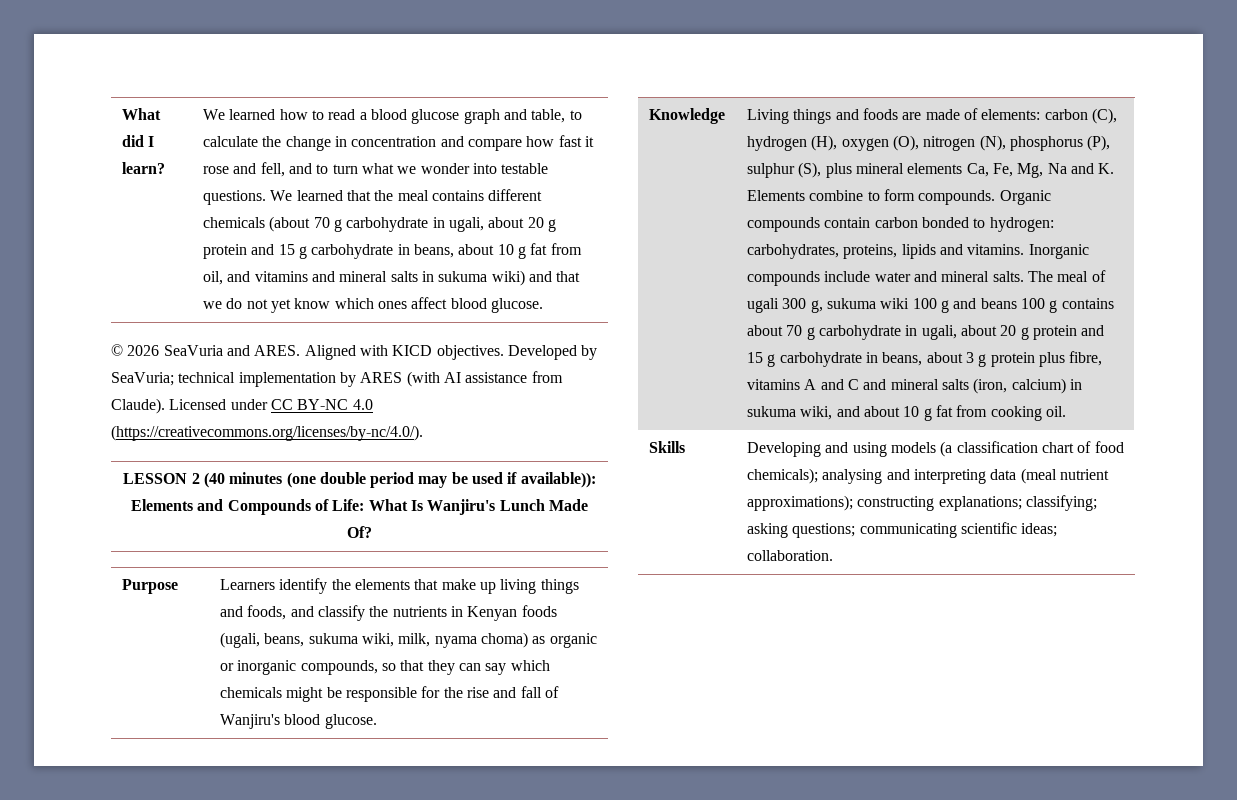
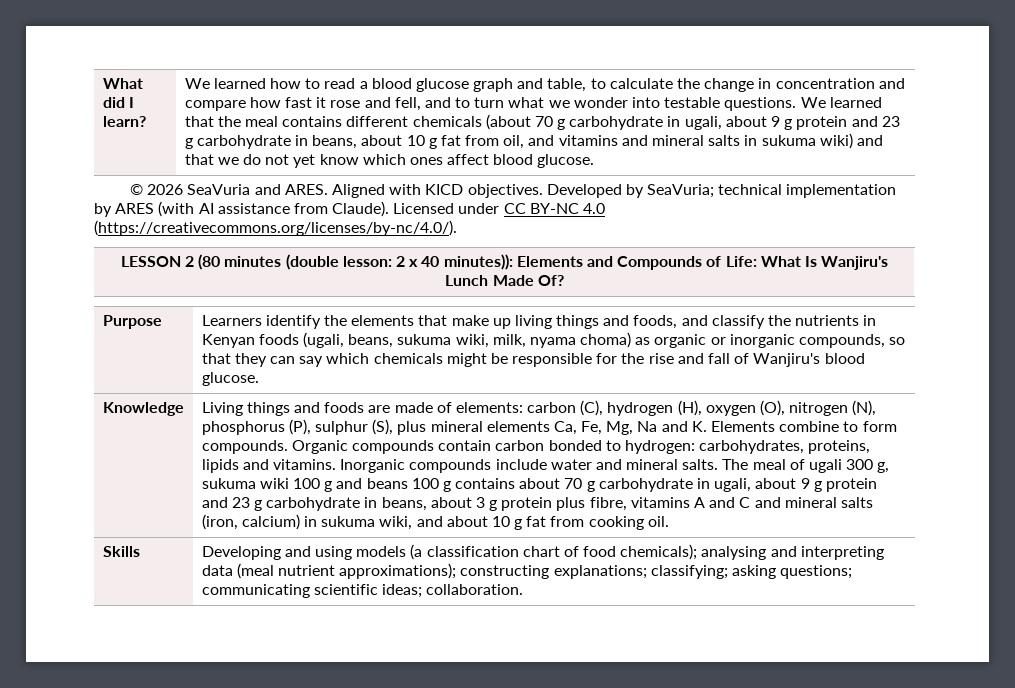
- We learned that the meal contains different chemicals (about 70 g carbohydrate in ugali, about 20 g protein and 15 g carbohydrate in beans, about 10 g fat from oil, and vitamins and mineral salts in sukuma wiki) and that we do not yet know which ones affect blood glucose.
+ We learned that the meal contains different chemicals (about 70 g carbohydrate in ugali, about 9 g protein and 23 g carbohydrate in beans, about 10 g fat from oil, and vitamins and mineral salts in sukuma wiki) and that we do not yet know which ones affect blood glucose.
- LESSON 2 (40 minutes (one double period may be used if available)): Elements and Compounds of Life: What Is Wanjiru's Lunch Made Of?
+ LESSON 2 (80 minutes (double lesson: 2 x 40 minutes)): Elements and Compounds of Life: What Is Wanjiru's Lunch Made Of?
- The meal of ugali 300 g, sukuma wiki 100 g and beans 100 g contains about 70 g carbohydrate in ugali, about 20 g protein and 15 g carbohydrate in beans, about 3 g protein plus fibre, vitamins A and C and mineral salts (iron, calcium) in sukuma wiki, and about 10 g fat from cooking oil.
+ The meal of ugali 300 g, sukuma wiki 100 g and beans 100 g contains about 70 g carbohydrate in ugali, about 9 g protein and 23 g carbohydrate in beans, about 3 g protein plus fibre, vitamins A and C and mineral salts (iron, calcium) in sukuma wiki, and about 10 g fat from cooking oil.

